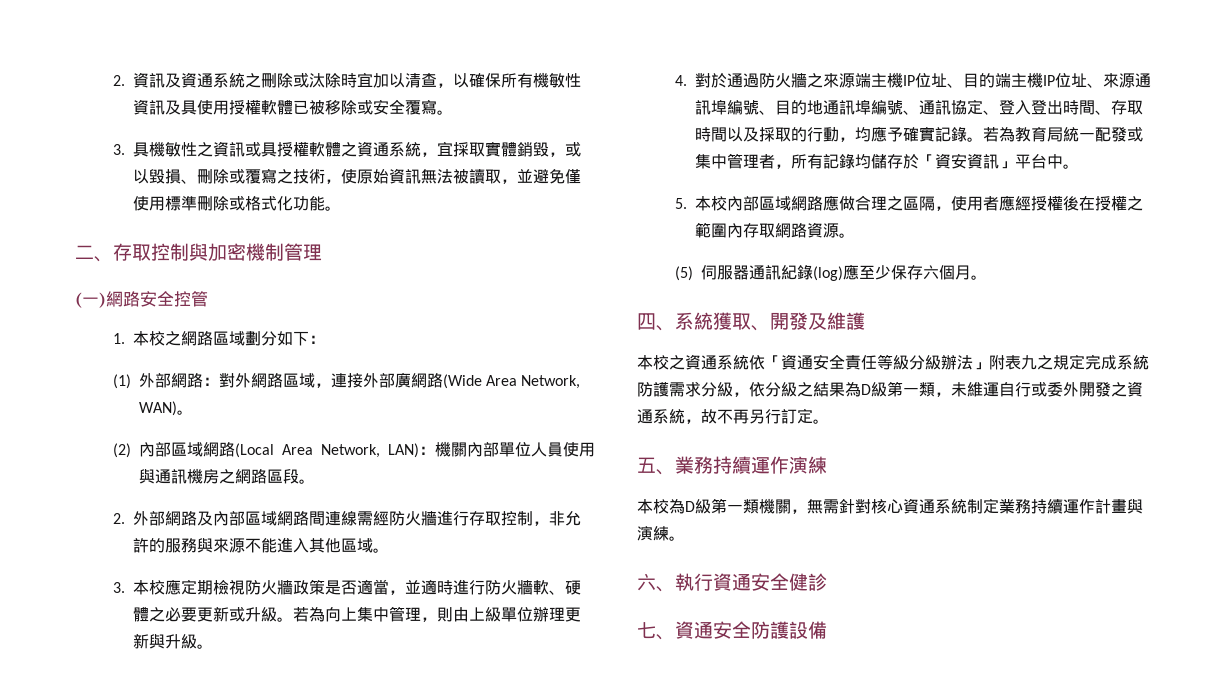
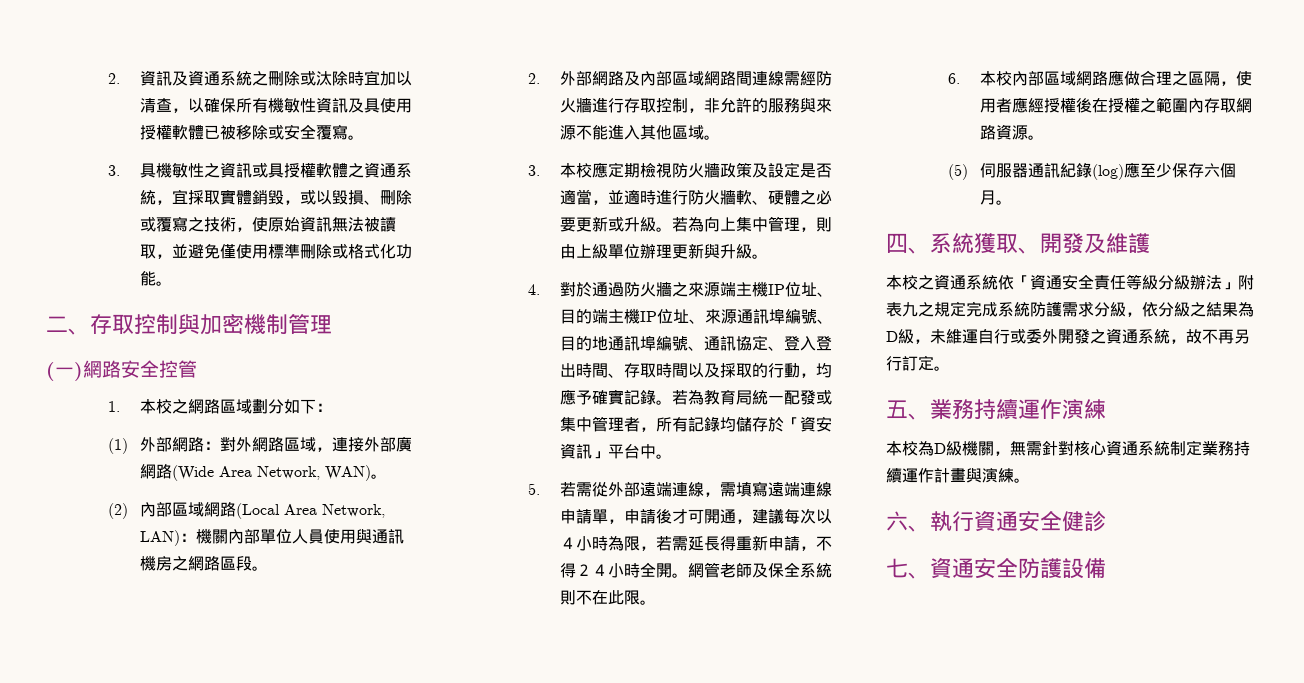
- 3.本校應定期檢視防火牆政策是否適當，並適時進行防火牆軟、硬體之必要更新或升級。
+ 3.本校應定期檢視防火牆政策及設定是否適當，並適時進行防火牆軟、硬體之必要更新或升級。
- 5.本校內部區域網路應做合理之區隔，使用者應經授權後在授權之範圍內存取網路資源。
+ 5.若需從外部遠端連線，需填寫遠端連線申請單，申請後才可開通，建議每次以４小時為限，若需延長得重新申請，不得２４小時全開。網管老師及保全系統則不在此限。
+ 6.本校內部區域網路應做合理之區隔，使用者應經授權後在授權之範圍內存取網路資源。
- 本校之資通系統依「資通安全責任等級分級辦法」附表九之規定完成系統防護需求分級，依分級之結果為D級第一類，未維運自行或委外開發之資通系統，故不再另行訂定。
+ 本校之資通系統依「資通安全責任等級分級辦法」附表九之規定完成系統防護需求分級，依分級之結果為D級，未維運自行或委外開發之資通系統，故不再另行訂定。
- 本校為D級第一類機關，無需針對核心資通系統制定業務持續運作計畫與演練。
+ 本校為D級機關，無需針對核心資通系統制定業務持續運作計畫與演練。

